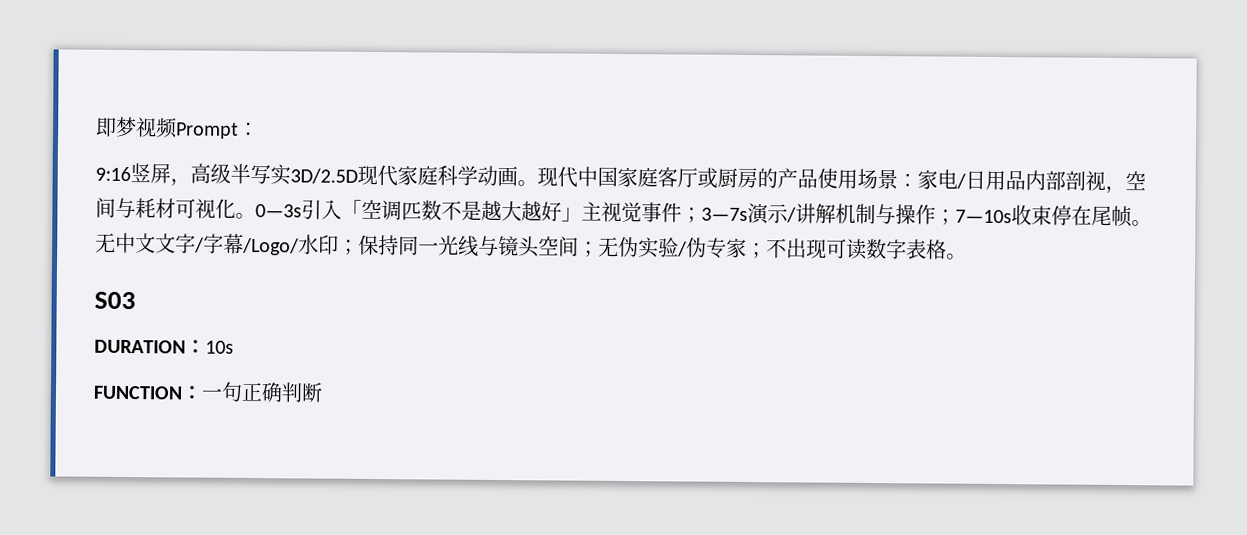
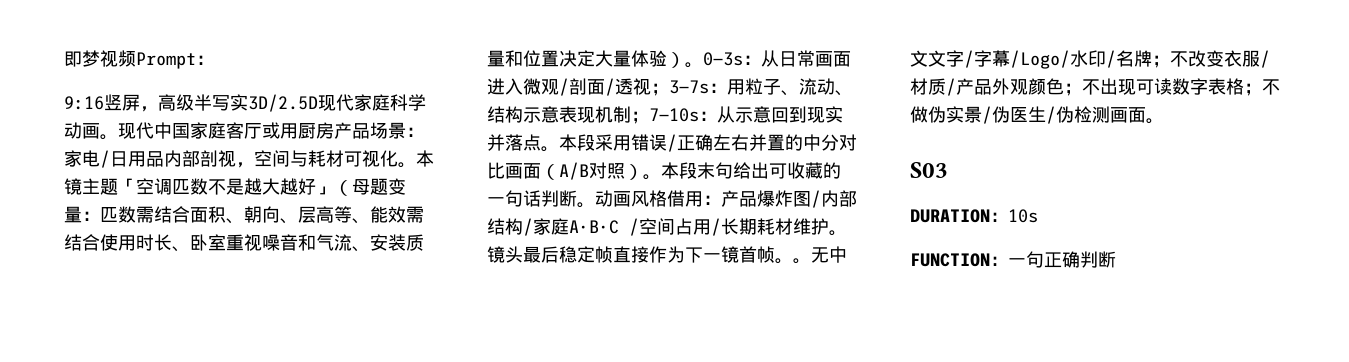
- 现代中国家庭客厅或厨房的产品使用场景：家电/日用品内部剖视，空间与耗材可视化。
+ 现代中国家庭客厅或用厨房产品场景：家电/日用品内部剖视，空间与耗材可视化。
- 0—3s引入「空调匹数不是越大越好」主视觉事件；3—7s演示/讲解机制与操作；7—10s收束停在尾帧。
+ 本镜主题「空调匹数不是越大越好」（母题变量：匹数需结合面积、朝向、层高等、能效需结合使用时长、卧室重视噪音和气流、安装质量和位置决定大量体验）。0—3s：从日常画面进入微观/剖面/透视；3—7s：用粒子、流动、结构示意表现机制；7—10s：从示意回到现实并落点。本段采用错误/正确左右并置的中分对比画面（A/B对照）。本段末句给出可收藏的一句话判断。动画风格借用：产品爆炸图/内部结构/家庭A·B·C /空间占用/长期耗材维护。镜头最后稳定帧直接作为下一镜首帧。。
- 无中文文字/字幕/Logo/水印；保持同一光线与镜头空间；无伪实验/伪专家；不出现可读数字表格。
+ 无中文文字/字幕/Logo/水印/名牌；不改变衣服/材质/产品外观颜色；不出现可读数字表格；不做伪实景/伪医生/伪检测画面。

